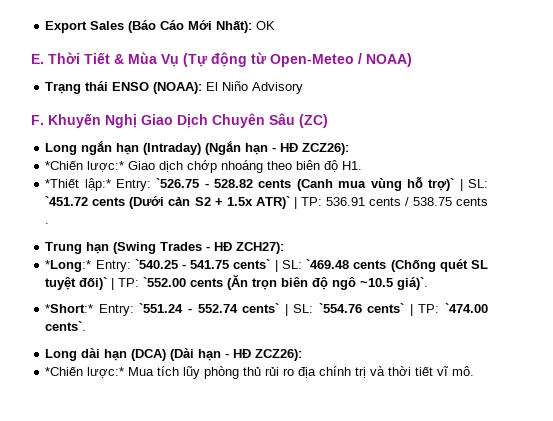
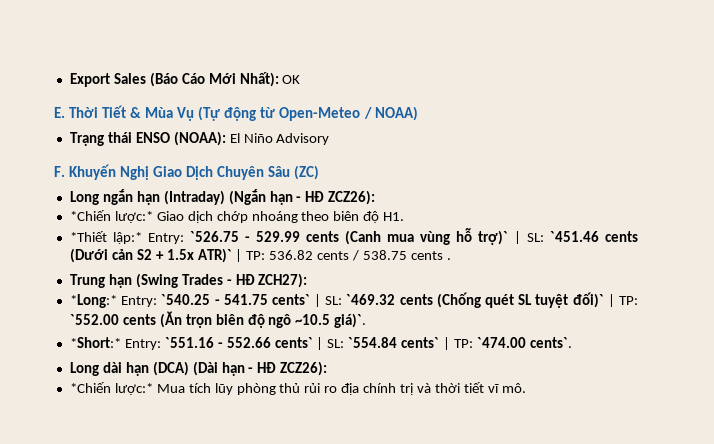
- *Thiết lập:* Entry: `526.75 - 528.82 cents (Canh mua vùng hỗ trợ)` | SL: `451.72 cents (Dưới cản S2 + 1.5x ATR)` | TP: 536.91 cents / 538.75 cents .
+ *Thiết lập:* Entry: `526.75 - 529.99 cents (Canh mua vùng hỗ trợ)` | SL: `451.46 cents (Dưới cản S2 + 1.5x ATR)` | TP: 536.82 cents / 538.75 cents .
- *Long:* Entry: `540.25 - 541.75 cents` | SL: `469.48 cents (Chống quét SL tuyệt đối)` | TP: `552.00 cents (Ăn trọn biên độ ngô ~10.5 giá)`.
+ *Long:* Entry: `540.25 - 541.75 cents` | SL: `469.32 cents (Chống quét SL tuyệt đối)` | TP: `552.00 cents (Ăn trọn biên độ ngô ~10.5 giá)`.
- *Short:* Entry: `551.24 - 552.74 cents` | SL: `554.76 cents` | TP: `474.00 cents`.
+ *Short:* Entry: `551.16 - 552.66 cents` | SL: `554.84 cents` | TP: `474.00 cents`.

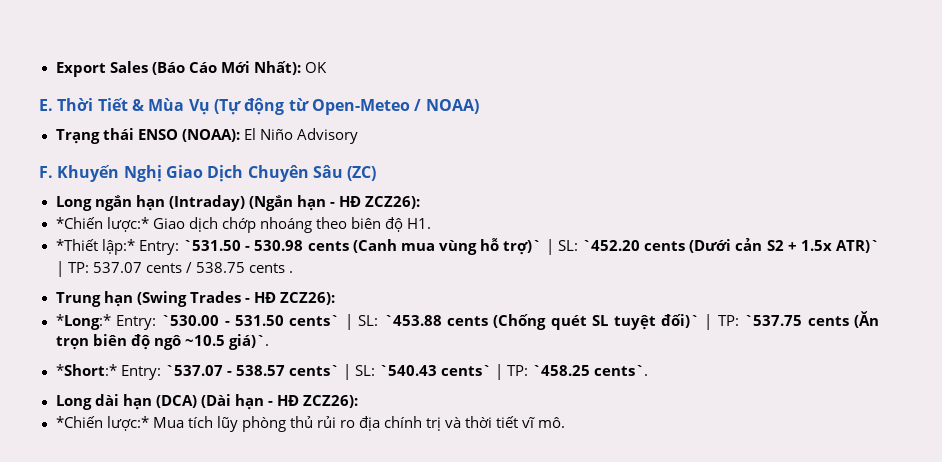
- *Thiết lập:* Entry: `526.75 - 529.99 cents (Canh mua vùng hỗ trợ)` | SL: `451.46 cents (Dưới cản S2 + 1.5x ATR)` | TP: 536.82 cents / 538.75 cents .
+ *Thiết lập:* Entry: `531.50 - 530.98 cents (Canh mua vùng hỗ trợ)` | SL: `452.20 cents (Dưới cản S2 + 1.5x ATR)` | TP: 537.07 cents / 538.75 cents .
- Trung hạn (Swing Trades - HĐ ZCH27):
+ Trung hạn (Swing Trades - HĐ ZCZ26):
- *Long:* Entry: `540.25 - 541.75 cents` | SL: `469.32 cents (Chống quét SL tuyệt đối)` | TP: `552.00 cents (Ăn trọn biên độ ngô ~10.5 giá)`.
+ *Long:* Entry: `530.00 - 531.50 cents` | SL: `453.88 cents (Chống quét SL tuyệt đối)` | TP: `537.75 cents (Ăn trọn biên độ ngô ~10.5 giá)`.
- *Short:* Entry: `551.16 - 552.66 cents` | SL: `554.84 cents` | TP: `474.00 cents`.
+ *Short:* Entry: `537.07 - 538.57 cents` | SL: `540.43 cents` | TP: `458.25 cents`.

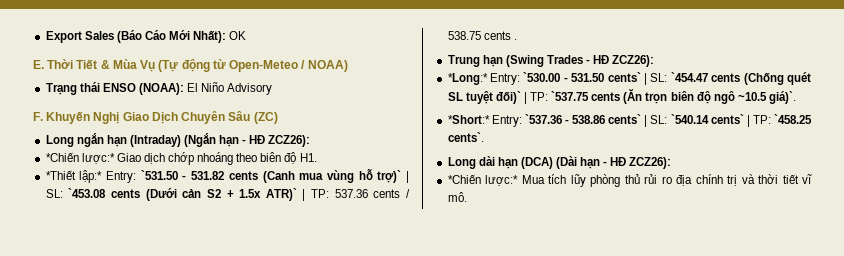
- *Thiết lập:* Entry: `531.50 - 530.98 cents (Canh mua vùng hỗ trợ)` | SL: `452.20 cents (Dưới cản S2 + 1.5x ATR)` | TP: 537.07 cents / 538.75 cents .
+ *Thiết lập:* Entry: `531.50 - 531.82 cents (Canh mua vùng hỗ trợ)` | SL: `453.08 cents (Dưới cản S2 + 1.5x ATR)` | TP: 537.36 cents / 538.75 cents .
- *Long:* Entry: `530.00 - 531.50 cents` | SL: `453.88 cents (Chống quét SL tuyệt đối)` | TP: `537.75 cents (Ăn trọn biên độ ngô ~10.5 giá)`.
+ *Long:* Entry: `530.00 - 531.50 cents` | SL: `454.47 cents (Chống quét SL tuyệt đối)` | TP: `537.75 cents (Ăn trọn biên độ ngô ~10.5 giá)`.
- *Short:* Entry: `537.07 - 538.57 cents` | SL: `540.43 cents` | TP: `458.25 cents`.
+ *Short:* Entry: `537.36 - 538.86 cents` | SL: `540.14 cents` | TP: `458.25 cents`.

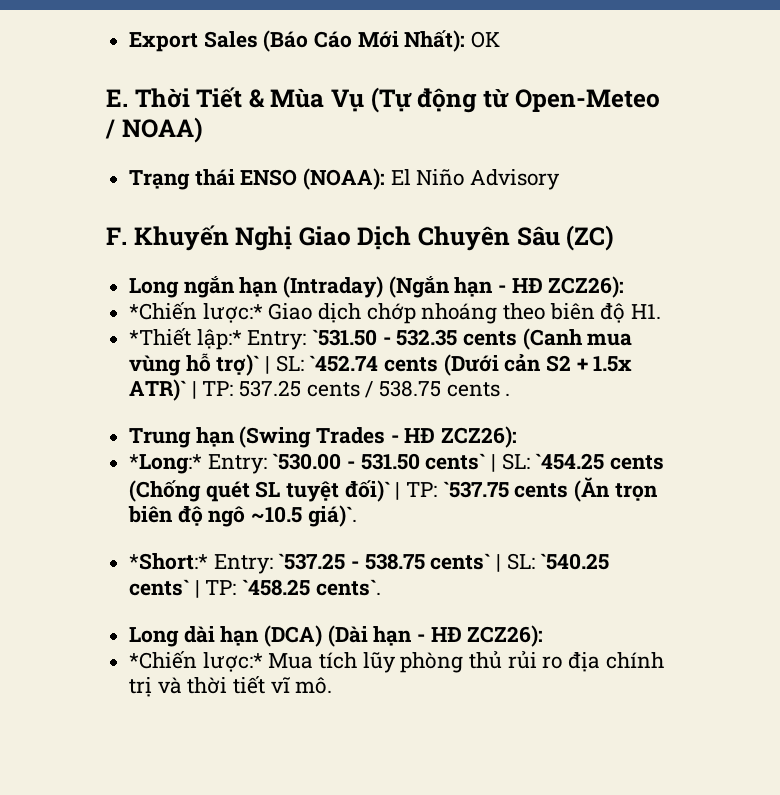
- *Thiết lập:* Entry: `531.50 - 531.82 cents (Canh mua vùng hỗ trợ)` | SL: `453.08 cents (Dưới cản S2 + 1.5x ATR)` | TP: 537.36 cents / 538.75 cents .
+ *Thiết lập:* Entry: `531.50 - 532.35 cents (Canh mua vùng hỗ trợ)` | SL: `452.74 cents (Dưới cản S2 + 1.5x ATR)` | TP: 537.25 cents / 538.75 cents .
- *Long:* Entry: `530.00 - 531.50 cents` | SL: `454.47 cents (Chống quét SL tuyệt đối)` | TP: `537.75 cents (Ăn trọn biên độ ngô ~10.5 giá)`.
+ *Long:* Entry: `530.00 - 531.50 cents` | SL: `454.25 cents (Chống quét SL tuyệt đối)` | TP: `537.75 cents (Ăn trọn biên độ ngô ~10.5 giá)`.
- *Short:* Entry: `537.36 - 538.86 cents` | SL: `540.14 cents` | TP: `458.25 cents`.
+ *Short:* Entry: `537.25 - 538.75 cents` | SL: `540.25 cents` | TP: `458.25 cents`.

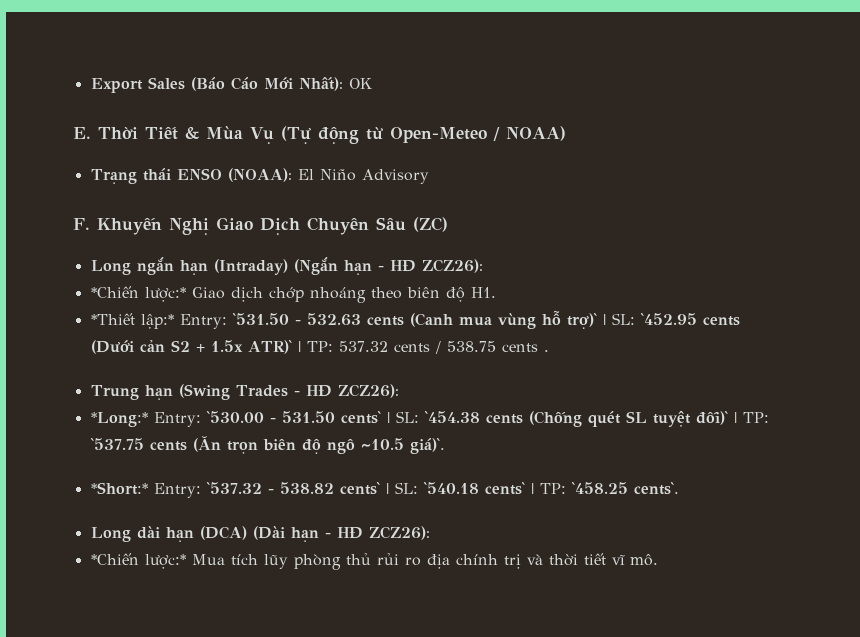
- *Thiết lập:* Entry: `531.50 - 532.35 cents (Canh mua vùng hỗ trợ)` | SL: `452.74 cents (Dưới cản S2 + 1.5x ATR)` | TP: 537.25 cents / 538.75 cents .
+ *Thiết lập:* Entry: `531.50 - 532.63 cents (Canh mua vùng hỗ trợ)` | SL: `452.95 cents (Dưới cản S2 + 1.5x ATR)` | TP: 537.32 cents / 538.75 cents .
- *Long:* Entry: `530.00 - 531.50 cents` | SL: `454.25 cents (Chống quét SL tuyệt đối)` | TP: `537.75 cents (Ăn trọn biên độ ngô ~10.5 giá)`.
+ *Long:* Entry: `530.00 - 531.50 cents` | SL: `454.38 cents (Chống quét SL tuyệt đối)` | TP: `537.75 cents (Ăn trọn biên độ ngô ~10.5 giá)`.
- *Short:* Entry: `537.25 - 538.75 cents` | SL: `540.25 cents` | TP: `458.25 cents`.
+ *Short:* Entry: `537.32 - 538.82 cents` | SL: `540.18 cents` | TP: `458.25 cents`.

